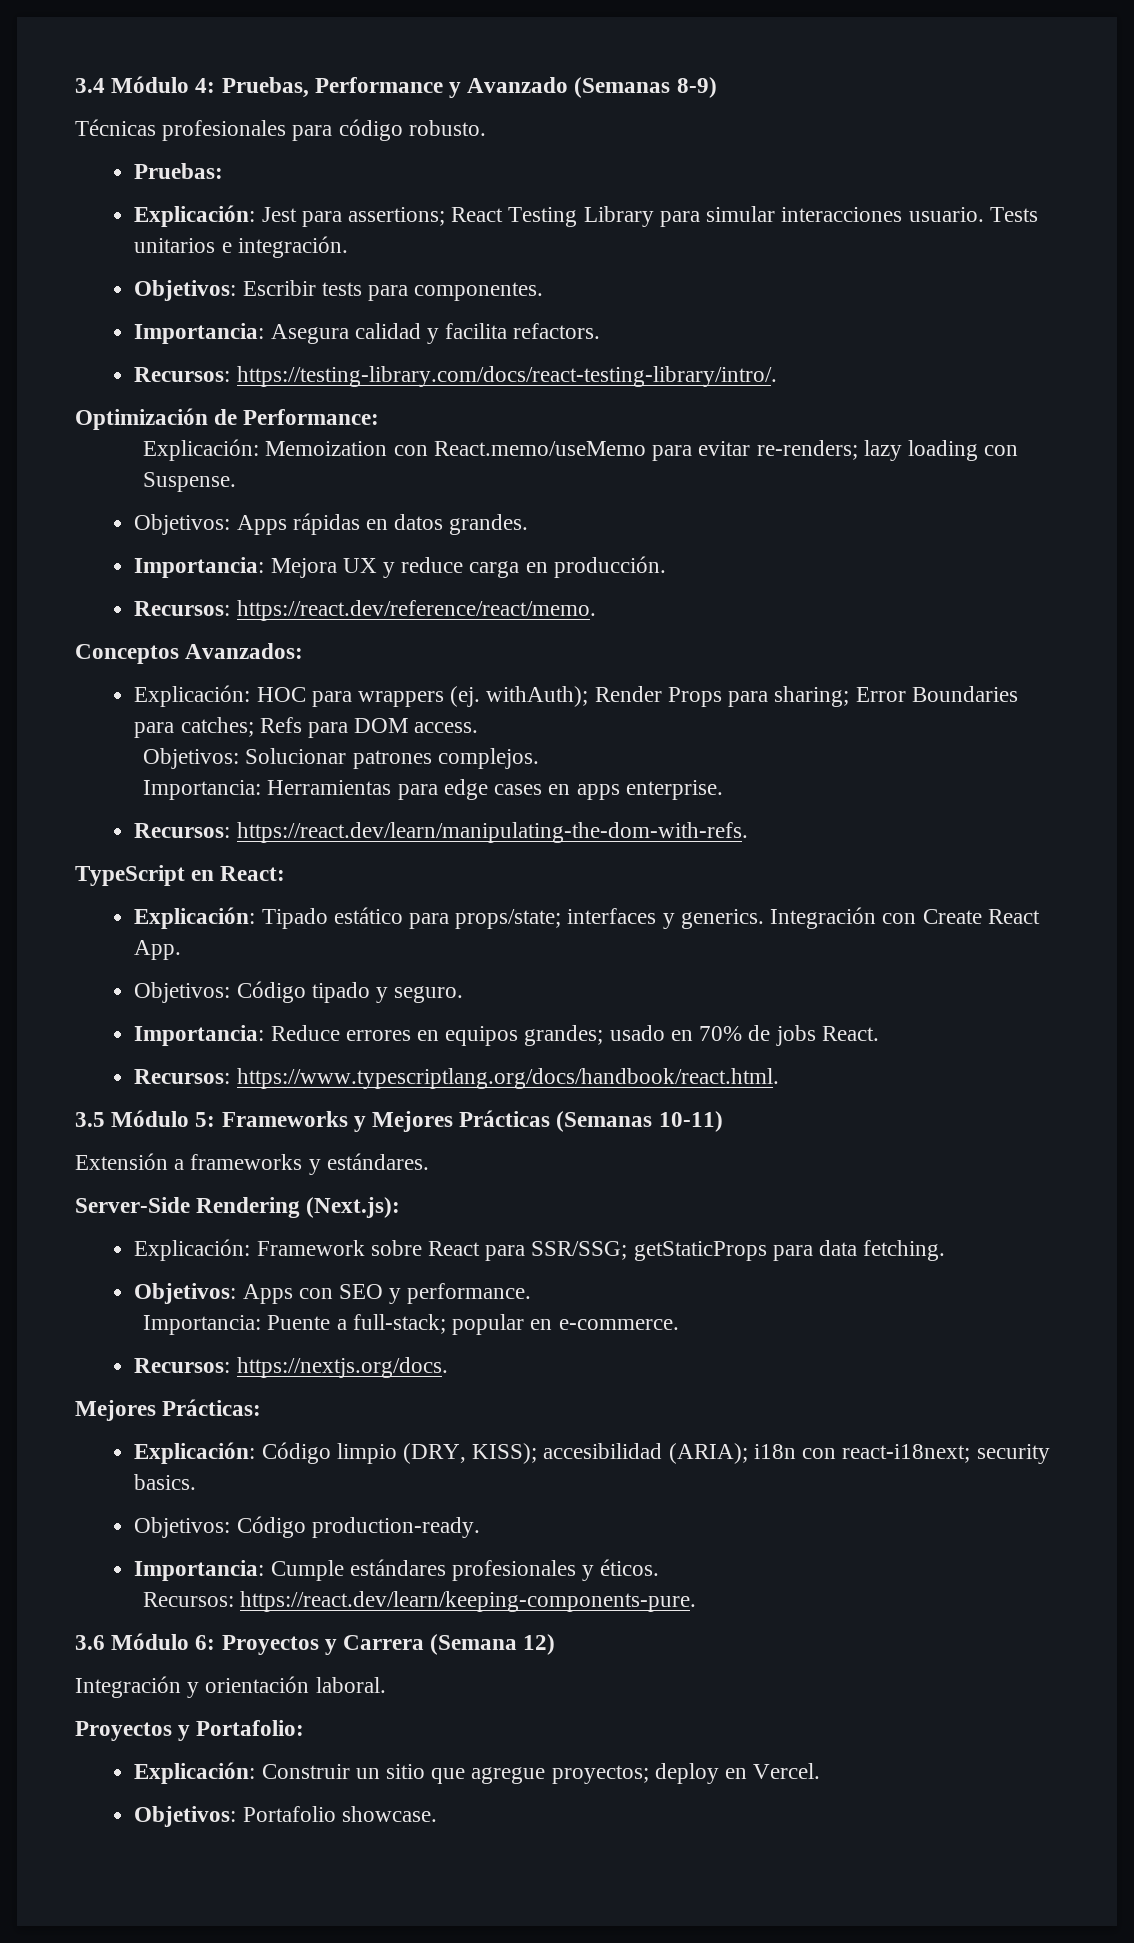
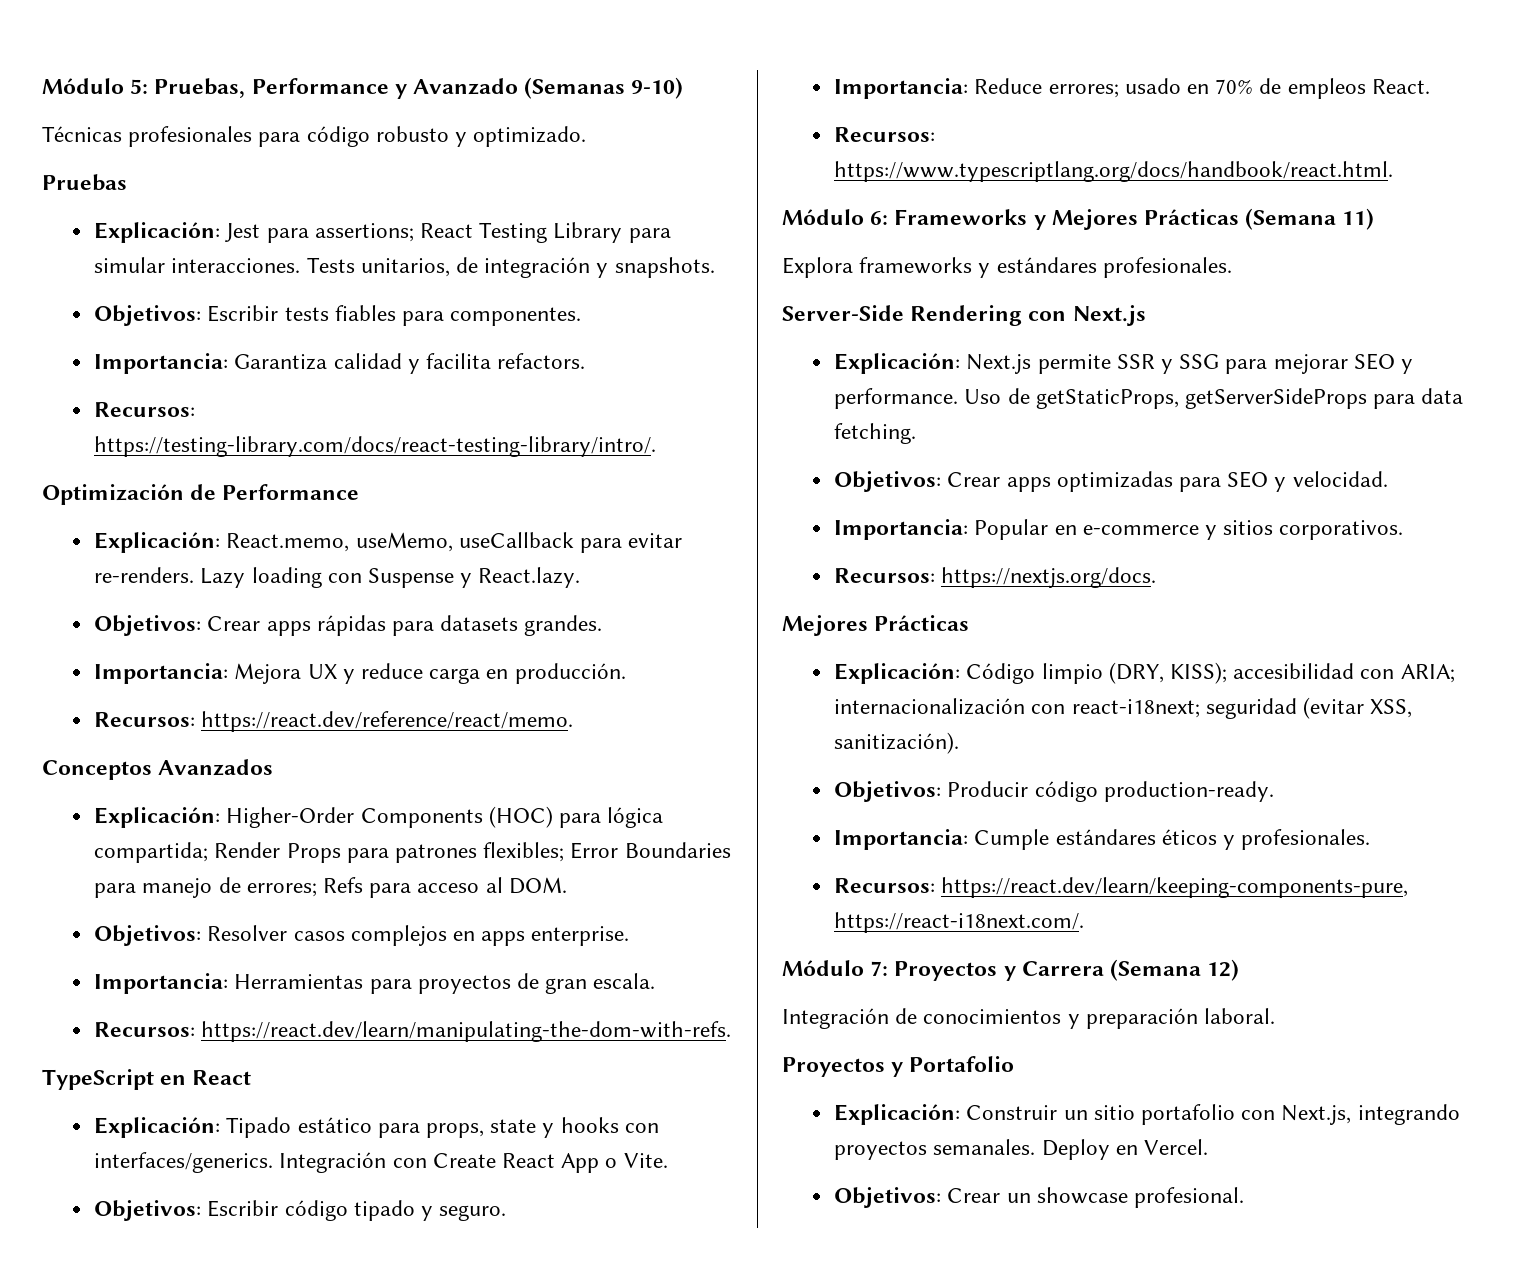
- 3.4 Módulo 4: Pruebas, Performance y Avanzado (Semanas 8-9)
+ Módulo 5: Pruebas, Performance y Avanzado (Semanas 9-10)
- Técnicas profesionales para código robusto.
- Pruebas:
+ Técnicas profesionales para código robusto y optimizado.
+ Pruebas
- Explicación: Jest para assertions; React Testing Library para simular interacciones usuario. Tests unitarios e integración.
+ Explicación: Jest para assertions; React Testing Library para simular interacciones. Tests unitarios, de integración y snapshots.
- Objetivos: Escribir tests para componentes.
+ Objetivos: Escribir tests fiables para componentes.
- Importancia: Asegura calidad y facilita refactors.
+ Importancia: Garantiza calidad y facilita refactors.
- Optimización de Performance:
- Explicación: Memoization con React.memo/useMemo para evitar re-renders; lazy loading con Suspense.
- Objetivos: Apps rápidas en datos grandes.
+ Optimización de Performance
+ Explicación: React.memo, useMemo, useCallback para evitar re-renders. Lazy loading con Suspense y React.lazy.
+ Objetivos: Crear apps rápidas para datasets grandes.
- Conceptos Avanzados:
- Explicación: HOC para wrappers (ej. withAuth); Render Props para sharing; Error Boundaries para catches; Refs para DOM access.
- Objetivos: Solucionar patrones complejos.
- Importancia: Herramientas para edge cases en apps enterprise.
+ Conceptos Avanzados
+ Explicación: Higher-Order Components (HOC) para lógica compartida; Render Props para patrones flexibles; Error Boundaries para manejo de errores; Refs para acceso al DOM.
+ Objetivos: Resolver casos complejos en apps enterprise.
+ Importancia: Herramientas para proyectos de gran escala.
- TypeScript en React:
+ TypeScript en React
- Explicación: Tipado estático para props/state; interfaces y generics.
+ Explicación: Tipado estático para props, state y hooks con interfaces/generics.
- Integración con Create React App.
- Objetivos: Código tipado y seguro.
+ Integración con Create React App o Vite.
+ Objetivos: Escribir código tipado y seguro.
- Importancia: Reduce errores en equipos grandes; usado en 70% de jobs React.
+ Importancia: Reduce errores; usado en 70% de empleos React.
- 3.5 Módulo 5: Frameworks y Mejores Prácticas (Semanas 10-11)
- Extensión a frameworks y estándares.
+ Módulo 6: Frameworks y Mejores Prácticas (Semana 11)
+ Explora frameworks y estándares profesionales.
- Server-Side Rendering (Next.js):
- Explicación: Framework sobre React para SSR/SSG; getStaticProps para data fetching.
+ Server-Side Rendering con Next.js
+ Explicación: Next.js permite SSR y SSG para mejorar SEO y performance. Uso de getStaticProps, getServerSideProps para data fetching.
- Objetivos: Apps con SEO y performance.
- Importancia: Puente a full-stack; popular en e-commerce.
+ Objetivos: Crear apps optimizadas para SEO y velocidad.
+ Importancia: Popular en e-commerce y sitios corporativos.
  Recursos: https://nextjs.org/docs.
- Mejores Prácticas:
+ Mejores Prácticas
- Explicación: Código limpio (DRY, KISS); accesibilidad (ARIA); i18n con react-i18next; security basics.
- Objetivos: Código production-ready.
+ Explicación: Código limpio (DRY, KISS); accesibilidad con ARIA; internacionalización con react-i18next; seguridad (evitar XSS, sanitización).
+ Objetivos: Producir código production-ready.
- Importancia: Cumple estándares profesionales y éticos.
- Recursos: https://react.dev/learn/keeping-components-pure.
- 3.6 Módulo 6: Proyectos y Carrera (Semana 12)
+ Importancia: Cumple estándares éticos y profesionales.
+ Recursos: https://react.dev/learn/keeping-components-pure, https://react-i18next.com/.
+ Módulo 7: Proyectos y Carrera (Semana 12)
- Integración y orientación laboral.
+ Integración de conocimientos y preparación laboral.
- Proyectos y Portafolio:
+ Proyectos y Portafolio
- Explicación: Construir un sitio que agregue proyectos; deploy en Vercel.
+ Explicación: Construir un sitio portafolio con Next.js, integrando proyectos semanales. Deploy en Vercel.
- Objetivos: Portafolio showcase.
+ Objetivos: Crear un showcase profesional.

